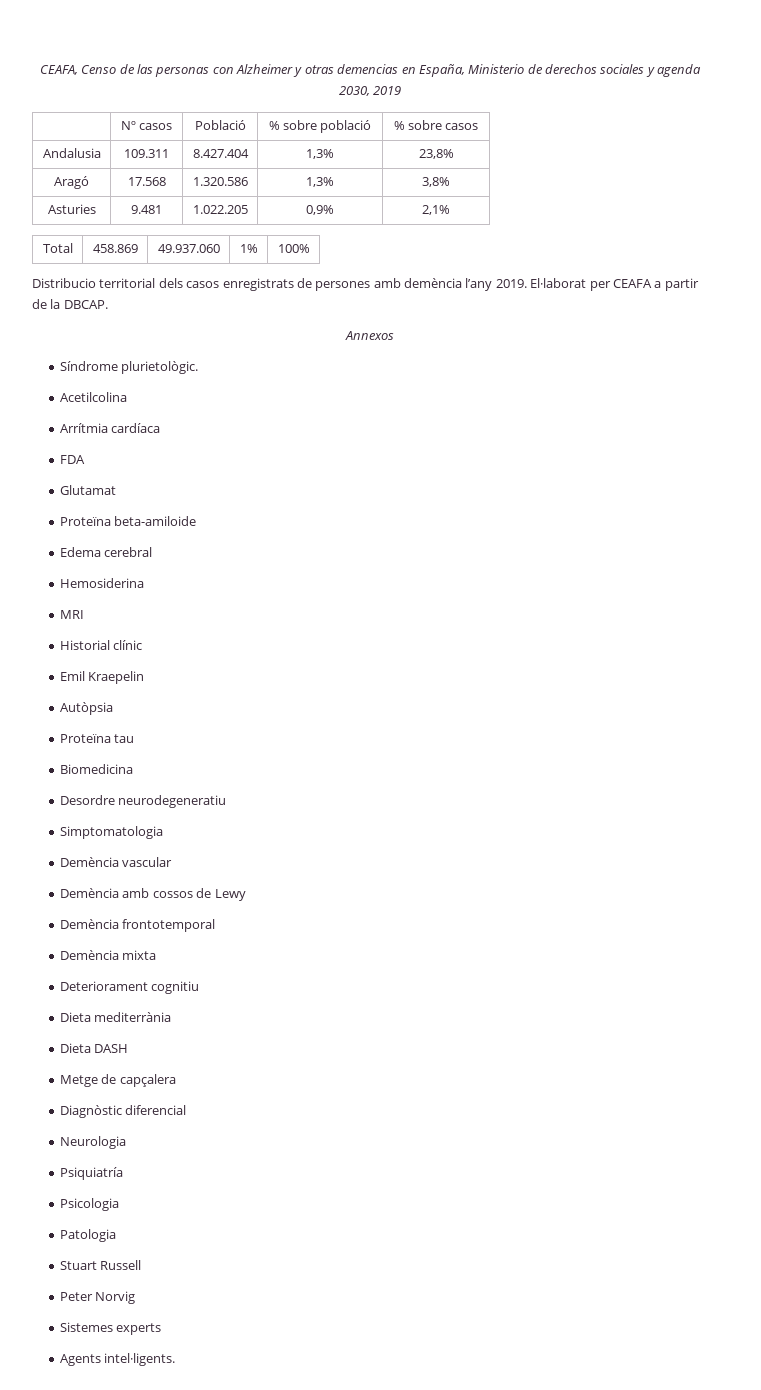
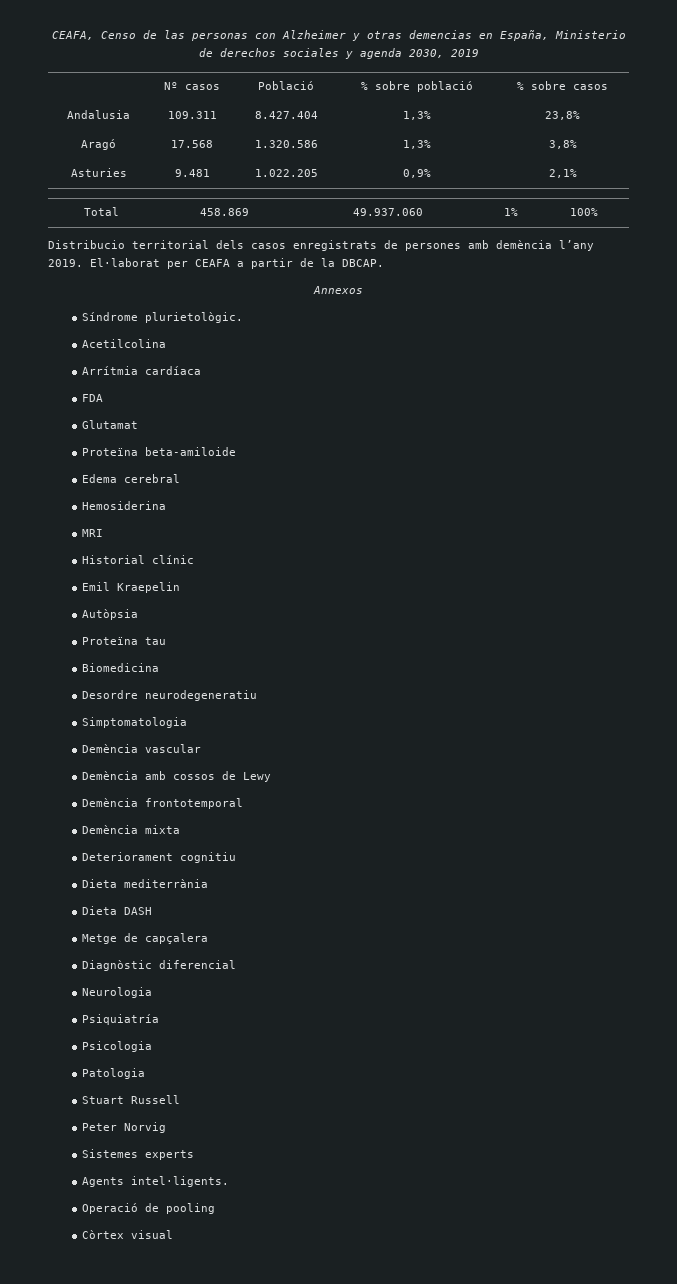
+ Operació de pooling
+ Còrtex visual

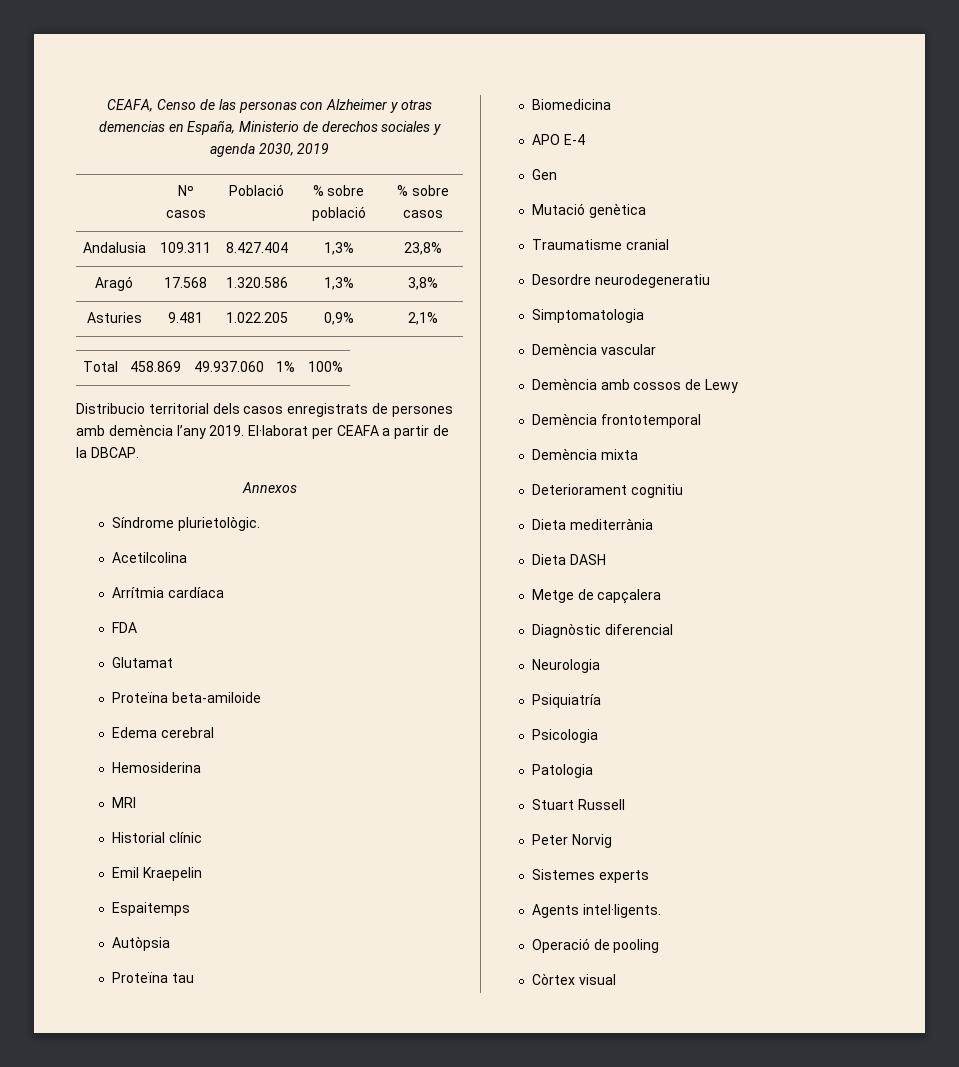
+ Espaitemps
+ APO E-4
+ Gen
+ Mutació genètica
+ Traumatisme cranial

